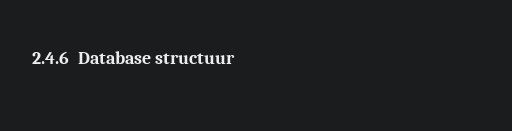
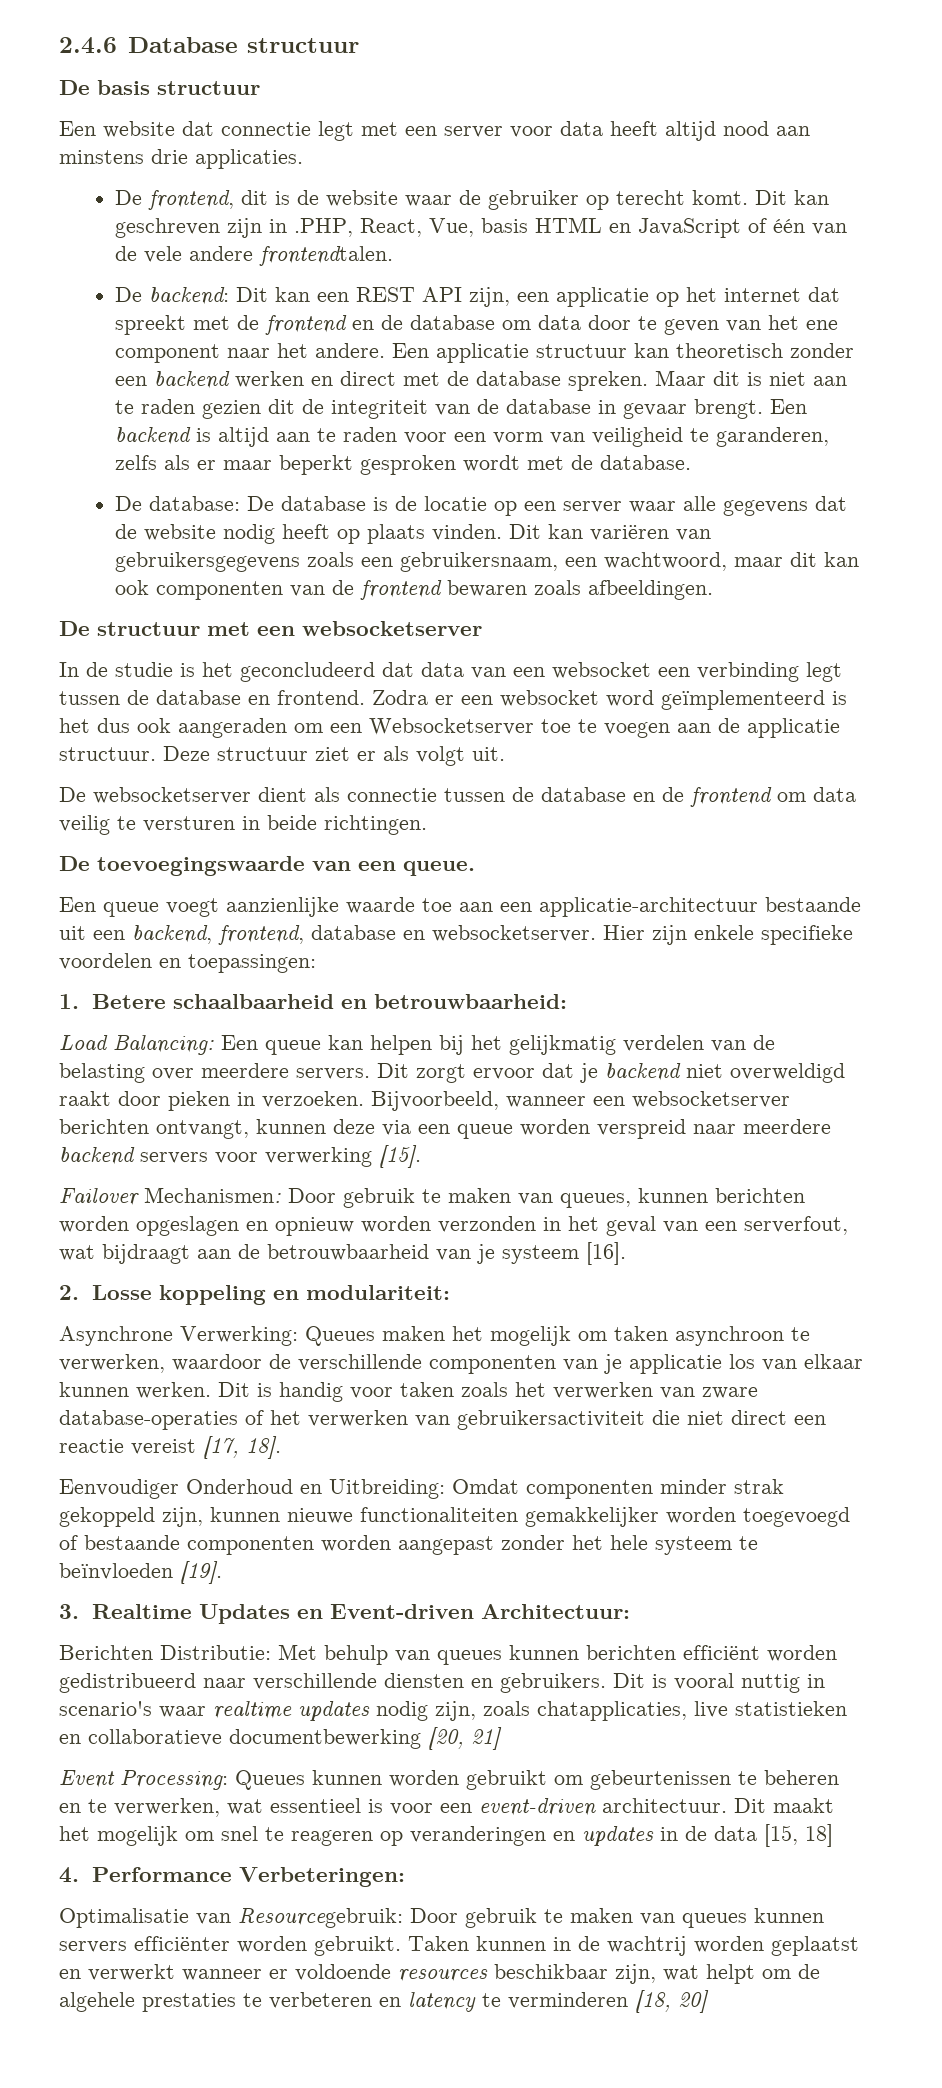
+ De basis structuur
+ Een website dat connectie legt met een server voor data heeft altijd nood aan minstens drie applicaties.
+ De frontend, dit is de website waar de gebruiker op terecht komt. Dit kan geschreven zijn in .PHP, React, Vue, basis HTML en JavaScript of één van de vele andere frontendtalen.
+ De backend: Dit kan een REST API zijn, een applicatie op het internet dat spreekt met de frontend en de database om data door te geven van het ene component naar het andere. Een applicatie structuur kan theoretisch zonder een backend werken en direct met de database spreken. Maar dit is niet aan te raden gezien dit de integriteit van de database in gevaar brengt. Een backend is altijd aan te raden voor een vorm van veiligheid te garanderen, zelfs als er maar beperkt gesproken wordt met de database.
+ De database: De database is de locatie op een server waar alle gegevens dat de website nodig heeft op plaats vinden. Dit kan variëren van gebruikersgegevens zoals een gebruikersnaam, een wachtwoord, maar dit kan ook componenten van de frontend bewaren zoals afbeeldingen.
+ De structuur met een websocketserver
+ In de studie is het geconcludeerd dat data van een websocket een verbinding legt tussen de database en frontend. Zodra er een websocket word geïmplementeerd is het dus ook aangeraden om een Websocketserver toe te voegen aan de applicatie structuur. Deze structuur ziet er als volgt uit.
+ De websocketserver dient als connectie tussen de database en de frontend om data veilig te versturen in beide richtingen.
+ De toevoegingswaarde van een queue.
+ Een queue voegt aanzienlijke waarde toe aan een applicatie-architectuur bestaande uit een backend, frontend, database en websocketserver. Hier zijn enkele specifieke voordelen en toepassingen:
+ 1. Betere schaalbaarheid en betrouwbaarheid:
+ Load Balancing: Een queue kan helpen bij het gelijkmatig verdelen van de belasting over meerdere servers. Dit zorgt ervoor dat je backend niet overweldigd raakt door pieken in verzoeken. Bijvoorbeeld, wanneer een websocketserver berichten ontvangt, kunnen deze via een queue worden verspreid naar meerdere backend servers voor verwerking [15].
+ Failover Mechanismen: Door gebruik te maken van queues, kunnen berichten worden opgeslagen en opnieuw worden verzonden in het geval van een serverfout, wat bijdraagt aan de betrouwbaarheid van je systeem [16].
+ 2. Losse koppeling en modulariteit:
+ Asynchrone Verwerking: Queues maken het mogelijk om taken asynchroon te verwerken, waardoor de verschillende componenten van je applicatie los van elkaar kunnen werken. Dit is handig voor taken zoals het verwerken van zware database-operaties of het verwerken van gebruikersactiviteit die niet direct een reactie vereist [17, 18].
+ Eenvoudiger Onderhoud en Uitbreiding: Omdat componenten minder strak gekoppeld zijn, kunnen nieuwe functionaliteiten gemakkelijker worden toegevoegd of bestaande componenten worden aangepast zonder het hele systeem te beïnvloeden [19].
+ 3. Realtime Updates en Event-driven Architectuur:
+ Berichten Distributie: Met behulp van queues kunnen berichten efficiënt worden gedistribueerd naar verschillende diensten en gebruikers. Dit is vooral nuttig in scenario's waar realtime updates nodig zijn, zoals chatapplicaties, live statistieken en collaboratieve documentbewerking [20, 21]
+ Event Processing: Queues kunnen worden gebruikt om gebeurtenissen te beheren en te verwerken, wat essentieel is voor een event-driven architectuur. Dit maakt het mogelijk om snel te reageren op veranderingen en updates in de data [15, 18]
+ 4. Performance Verbeteringen:
+ Optimalisatie van Resourcegebruik: Door gebruik te maken van queues kunnen servers efficiënter worden gebruikt. Taken kunnen in de wachtrij worden geplaatst en verwerkt wanneer er voldoende resources beschikbaar zijn, wat helpt om de algehele prestaties te verbeteren en latency te verminderen [18, 20]

